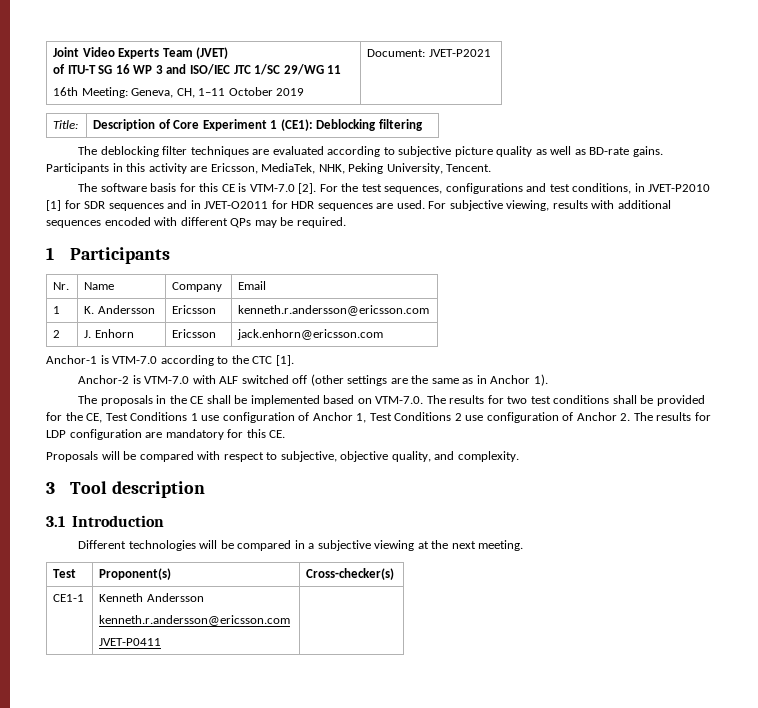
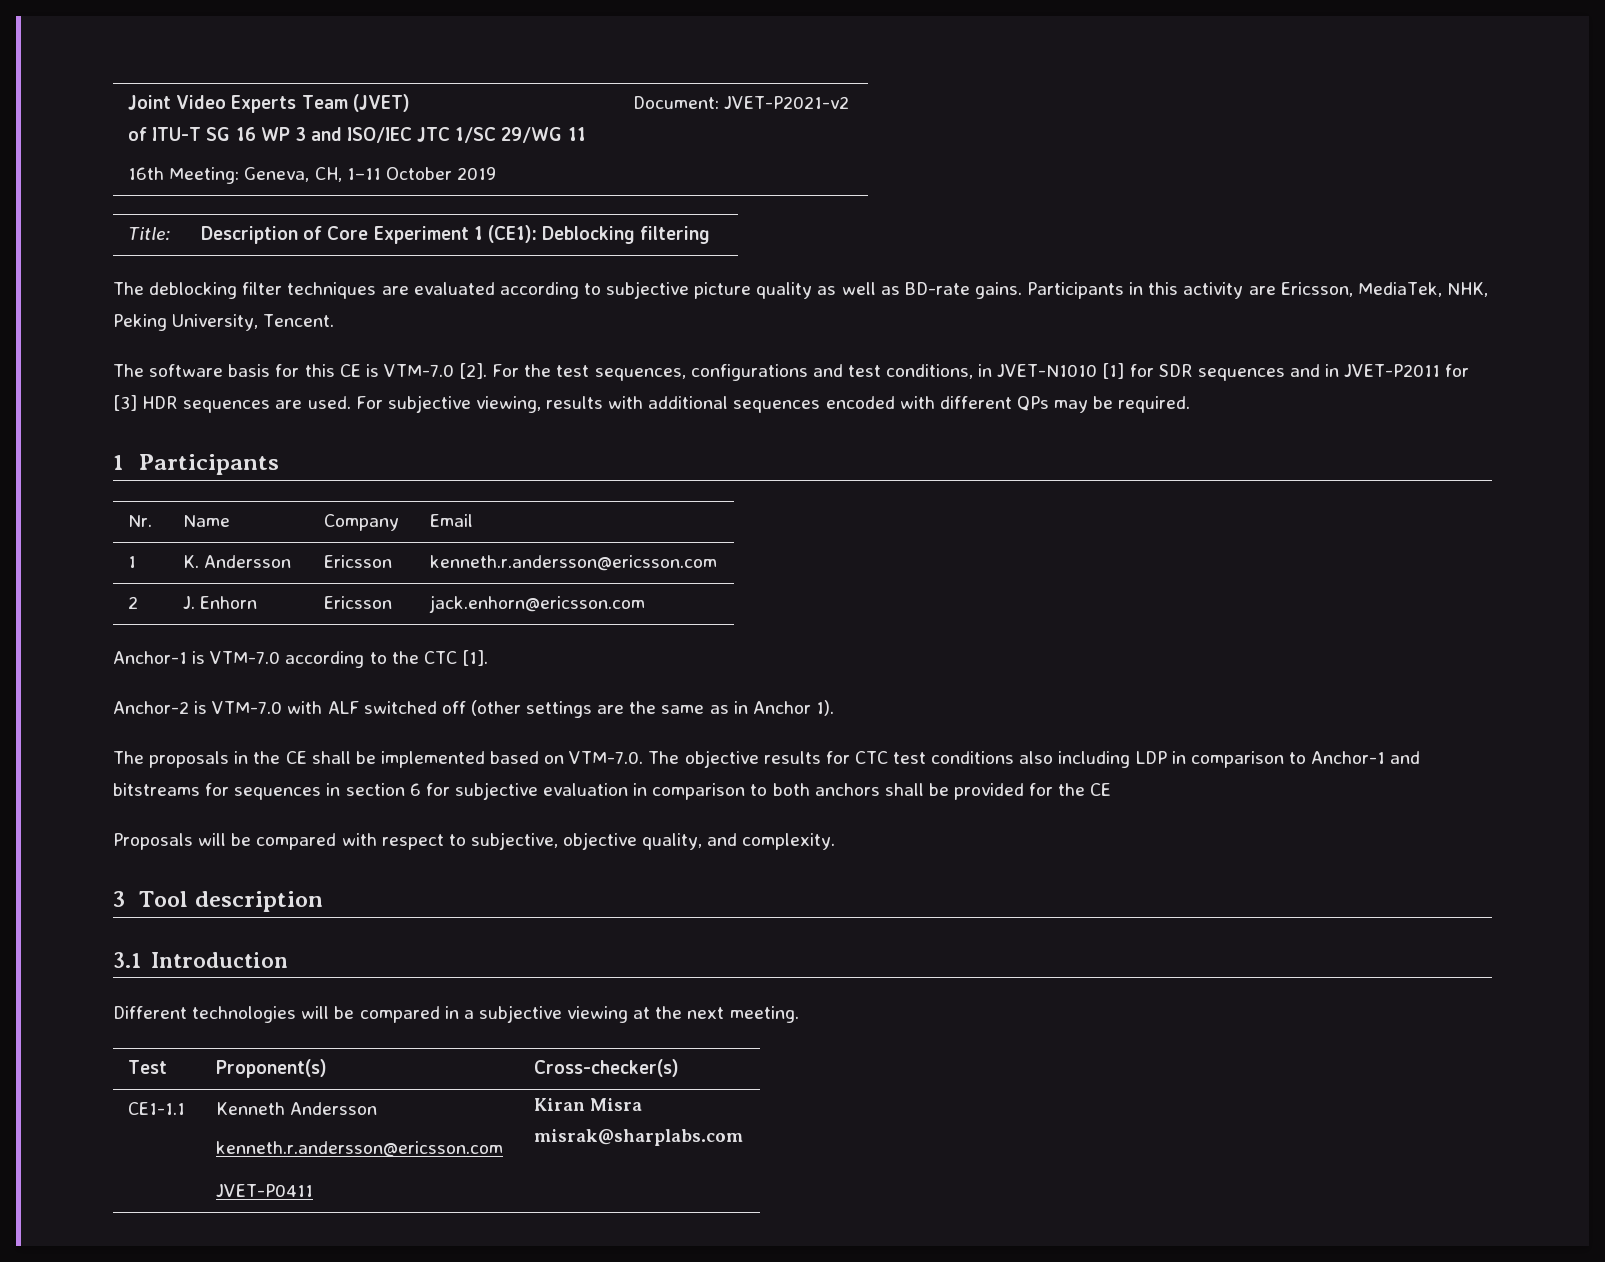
  Joint Video Experts Team (JVET)
  of ITU-T SG 16 WP 3 and ISO/IEC JTC 1/SC 29/WG 11
- 16th Meeting: Geneva, CH, 1–11 October 2019 | Document: JVET-P2021
+ 16th Meeting: Geneva, CH, 1–11 October 2019 | Document: JVET-P2021-v2
- For the test sequences, configurations and test conditions, in JVET-P2010 [1] for SDR sequences and in JVET-O2011 for HDR sequences are used.
+ For the test sequences, configurations and test conditions, in JVET-N1010 [1] for SDR sequences and in JVET-P2011 for [3] HDR sequences are used.
- The proposals in the CE shall be implemented based on VTM-7.0. The results for two test conditions shall be provided for the CE, Test Conditions 1 use configuration of Anchor 1, Test Conditions 2 use configuration of Anchor 2. The results for LDP configuration are mandatory for this CE.
+ The proposals in the CE shall be implemented based on VTM-7.0. The objective results for CTC test conditions also including LDP in comparison to Anchor-1 and bitstreams for sequences in section 6 for subjective evaluation in comparison to both anchors shall be provided for the CE
- CE1-1 | Kenneth Andersson
+ CE1-1.1 | Kenneth Andersson
  kenneth.r.andersson@ericsson.com
- JVET-P0411 |
+ JVET-P0411 | Kiran Misra
+ misrak@sharplabs.com

